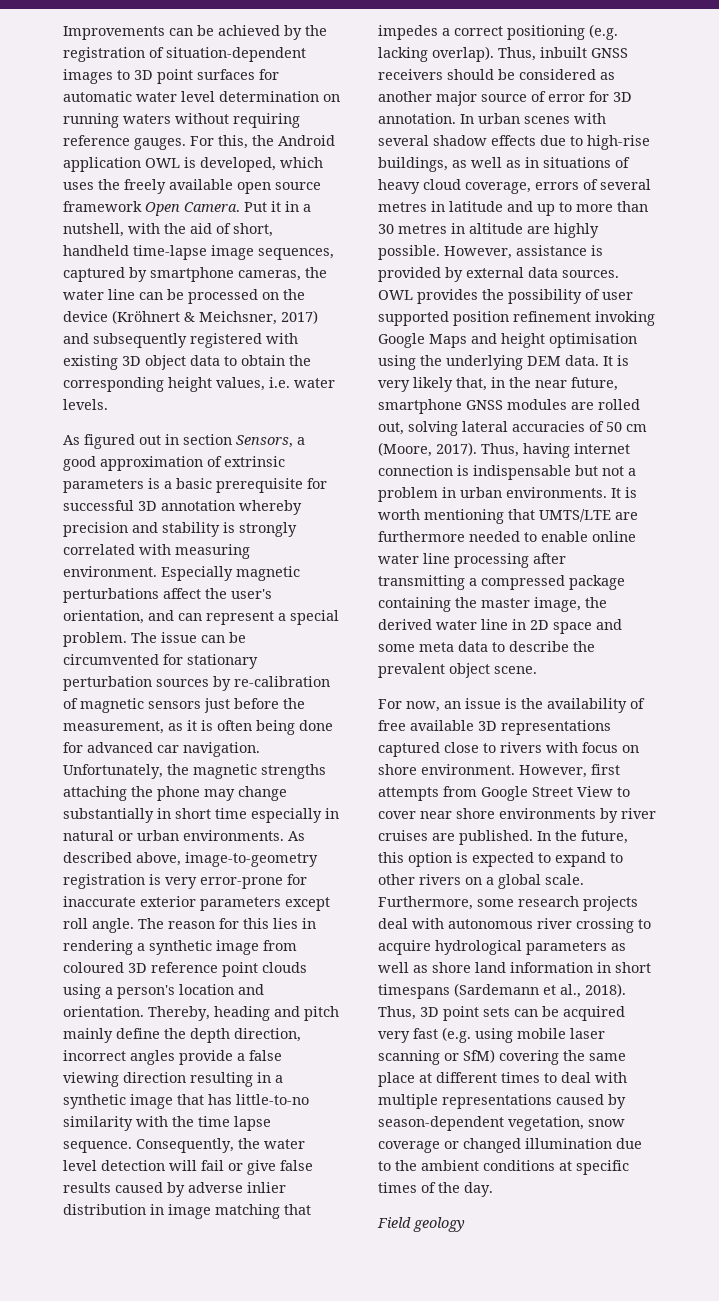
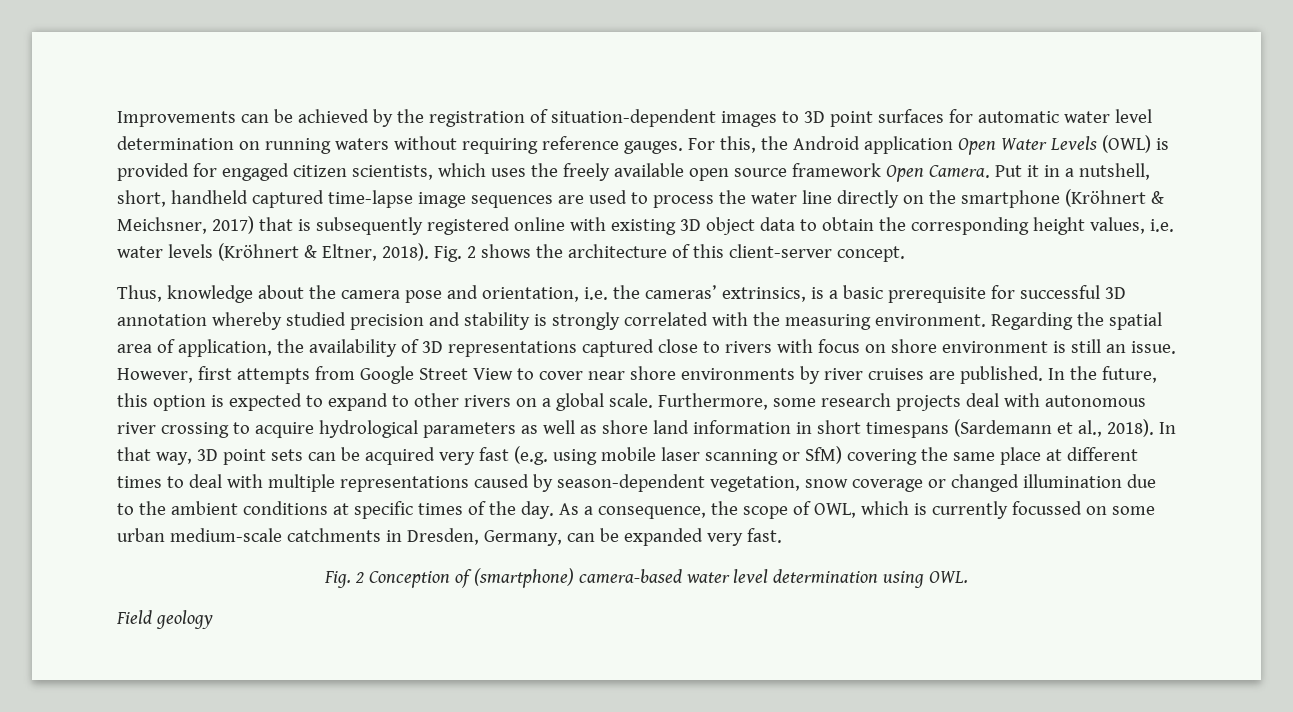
- For this, the Android application OWL is developed, which uses the freely available open source framework Open Camera.
+ For this, the Android application Open Water Levels (OWL) is provided for engaged citizen scientists, which uses the freely available open source framework Open Camera.
- Put it in a nutshell, with the aid of short, handheld time-lapse image sequences, captured by smartphone cameras, the water line can be processed on the device (Kröhnert & Meichsner, 2017) and subsequently registered with existing 3D object data to obtain the corresponding height values, i.e. water levels.
- As figured out in section Sensors, a good approximation of extrinsic parameters is a basic prerequisite for successful 3D annotation whereby precision and stability is strongly correlated with measuring environment.
+ Put it in a nutshell, short, handheld captured time-lapse image sequences are used to process the water line directly on the smartphone (Kröhnert & Meichsner, 2017) that is subsequently registered online with existing 3D object data to obtain the corresponding height values, i.e. water levels (Kröhnert & Eltner, 2018). Fig. 2 shows the architecture of this client-server concept.
+ Thus, knowledge about the camera pose and orientation, i.e. the cameras’ extrinsics, is a basic prerequisite for successful 3D annotation whereby studied precision and stability is strongly correlated with the measuring environment.
- Especially magnetic perturbations affect the user's orientation, and can represent a special problem. The issue can be circumvented for stationary perturbation sources by re-calibration of magnetic sensors just before the measurement, as it is often being done for advanced car navigation. Unfortunately, the magnetic strengths attaching the phone may change substantially in short time especially in natural or urban environments. As described above, image-to-geometry registration is very error-prone for inaccurate exterior parameters except roll angle. The reason for this lies in rendering a synthetic image from coloured 3D reference point clouds using a person's location and orientation. Thereby, heading and pitch mainly define the depth direction, incorrect angles provide a false viewing direction resulting in a synthetic image that has little-to-no similarity with the time lapse sequence. Consequently, the water level detection will fail or give false results caused by adverse inlier distribution in image matching that impedes a correct positioning (e.g. lacking overlap). Thus, inbuilt GNSS receivers should be considered as another major source of error for 3D annotation. In urban scenes with several shadow effects due to high-rise buildings, as well as in situations of heavy cloud coverage, errors of several metres in latitude and up to more than 30 metres in altitude are highly possible. However, assistance is provided by external data sources. OWL provides the possibility of user supported position refinement invoking Google Maps and height optimisation using the underlying DEM data. It is very likely that, in the near future, smartphone GNSS modules are rolled out, solving lateral accuracies of 50 cm (Moore, 2017). Thus, having internet connection is indispensable but not a problem in urban environments. It is worth mentioning that UMTS/LTE are furthermore needed to enable online water line processing after transmitting a compressed package containing the master image, the derived water line in 2D space and some meta data to describe the prevalent object scene.
- For now, an issue is the availability of free available 3D representations captured close to rivers with focus on shore environment.
+ Regarding the spatial area of application, the availability of 3D representations captured close to rivers with focus on shore environment is still an issue.
- Thus, 3D point sets can be acquired very fast (e.g. using mobile laser scanning or SfM) covering the same place at different times to deal with multiple representations caused by season-dependent vegetation, snow coverage or changed illumination due to the ambient conditions at specific times of the day.
+ In that way, 3D point sets can be acquired very fast (e.g. using mobile laser scanning or SfM) covering the same place at different times to deal with multiple representations caused by season-dependent vegetation, snow coverage or changed illumination due to the ambient conditions at specific times of the day. As a consequence, the scope of OWL, which is currently focussed on some urban medium-scale catchments in Dresden, Germany, can be expanded very fast.
+ Fig. 2 Conception of (smartphone) camera-based water level determination using OWL.

